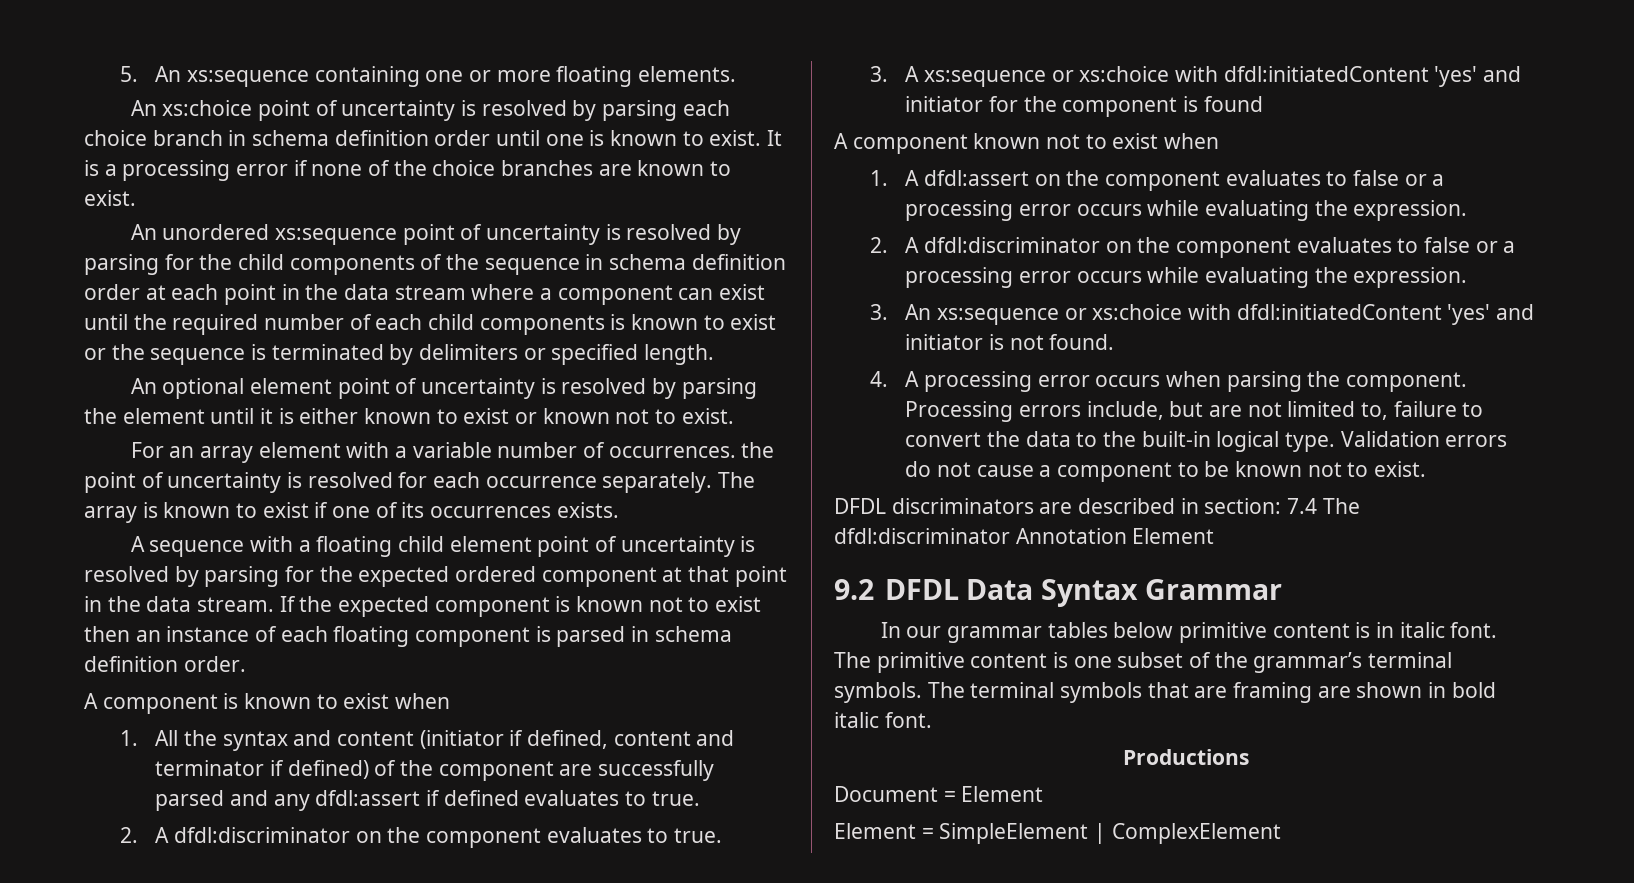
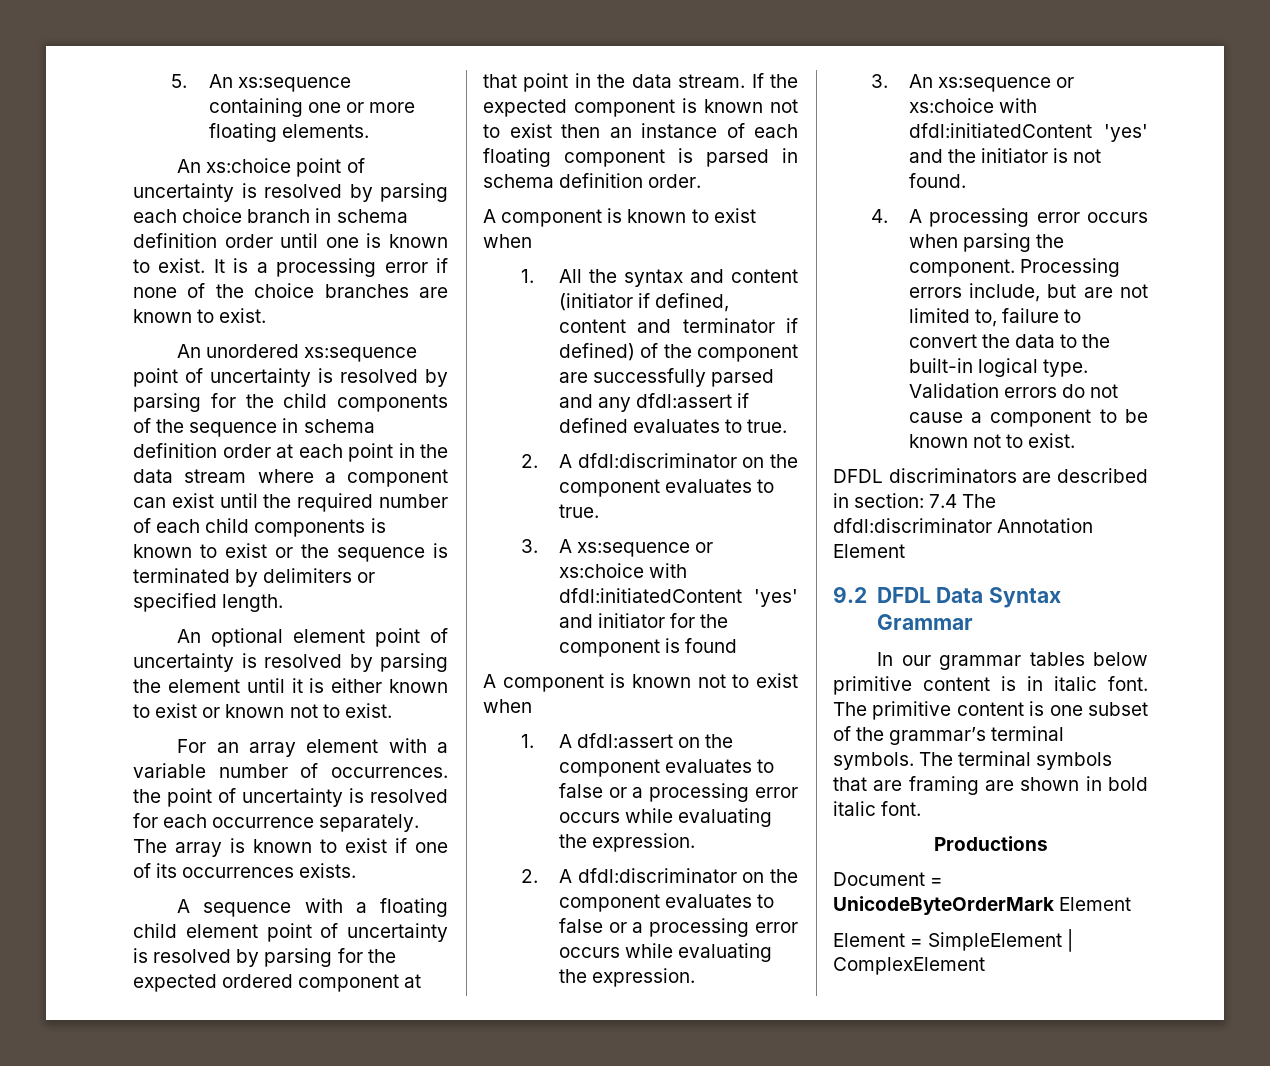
- A component known not to exist when
+ A component is known not to exist when
- 3. An xs:sequence or xs:choice with dfdl:initiatedContent 'yes' and initiator is not found.
+ 3. An xs:sequence or xs:choice with dfdl:initiatedContent 'yes' and the initiator is not found.
- Document = Element
+ Document = UnicodeByteOrderMark Element

